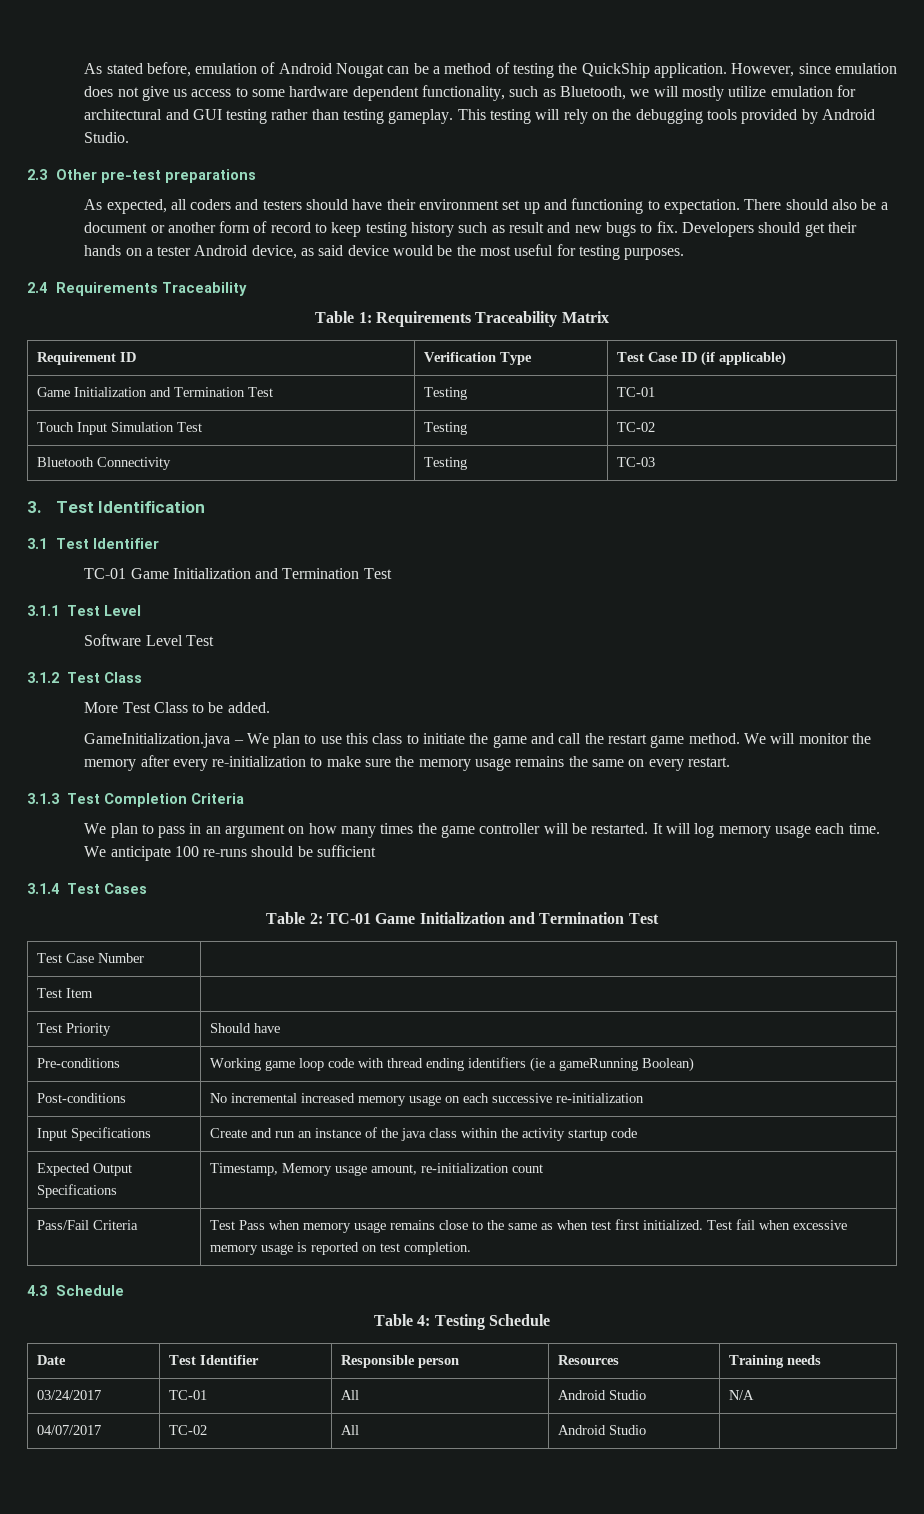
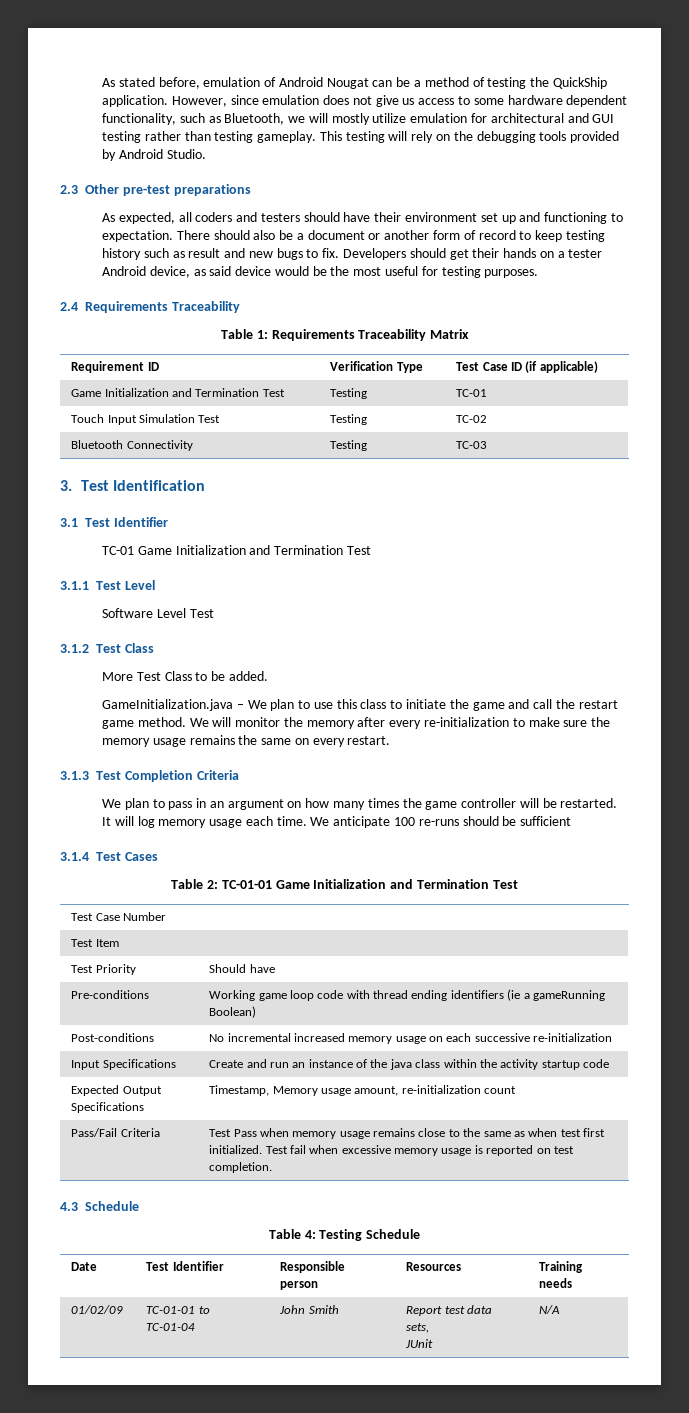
- Table 2: TC-01 Game Initialization and Termination Test
+ Table 2: TC-01-01 Game Initialization and Termination Test
- 03/24/2017 | TC-01 | All | Android Studio | N/A
- 04/07/2017 | TC-02 | All | Android Studio |
+ 01/02/09 | TC-01-01 to TC-01-04 | John Smith | Report test data sets,
+ JUnit | N/A

